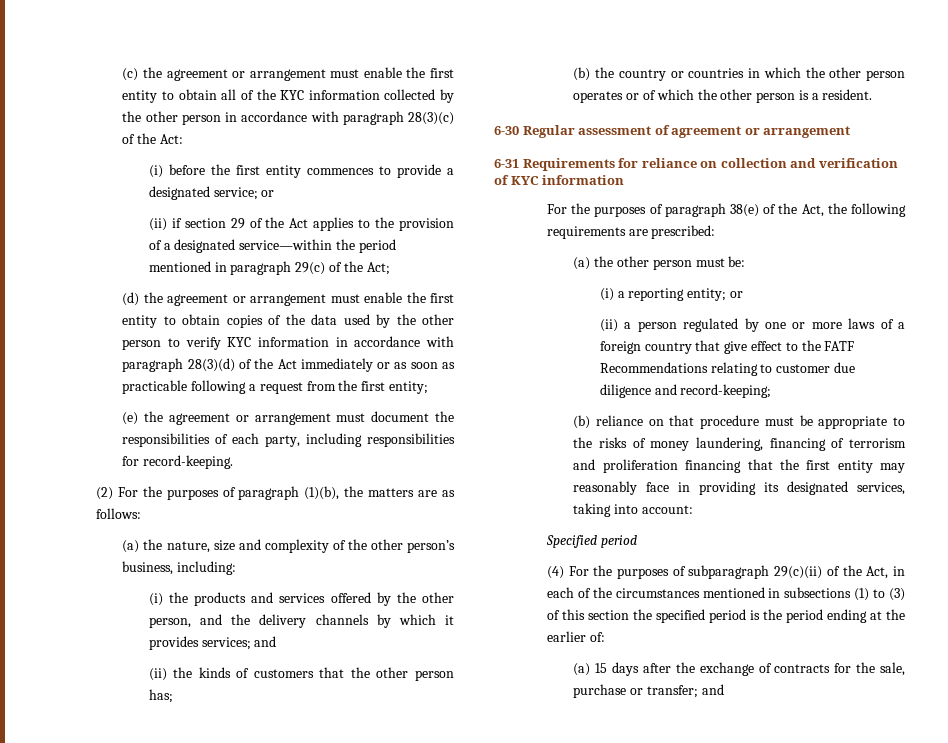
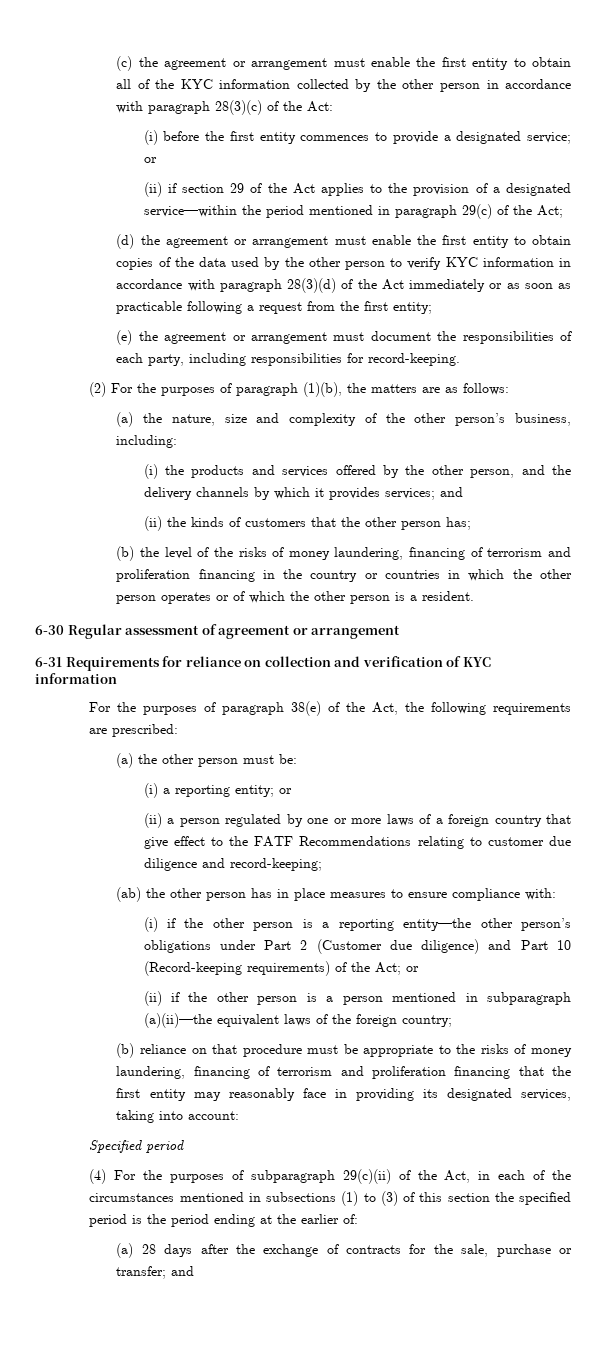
- (b) the country or countries in which the other person operates or of which the other person is a resident.
+ (b) the level of the risks of money laundering, financing of terrorism and proliferation financing in the country or countries in which the other person operates or of which the other person is a resident.
+ (ab) the other person has in place measures to ensure compliance with:
+ (i) if the other person is a reporting entity—the other person’s obligations under Part 2 (Customer due diligence) and Part 10 (Record-keeping requirements) of the Act; or
+ (ii) if the other person is a person mentioned in subparagraph (a)(ii)—the equivalent laws of the foreign country;
- (a) 15 days after the exchange of contracts for the sale, purchase or transfer; and
+ (a) 28 days after the exchange of contracts for the sale, purchase or transfer; and

